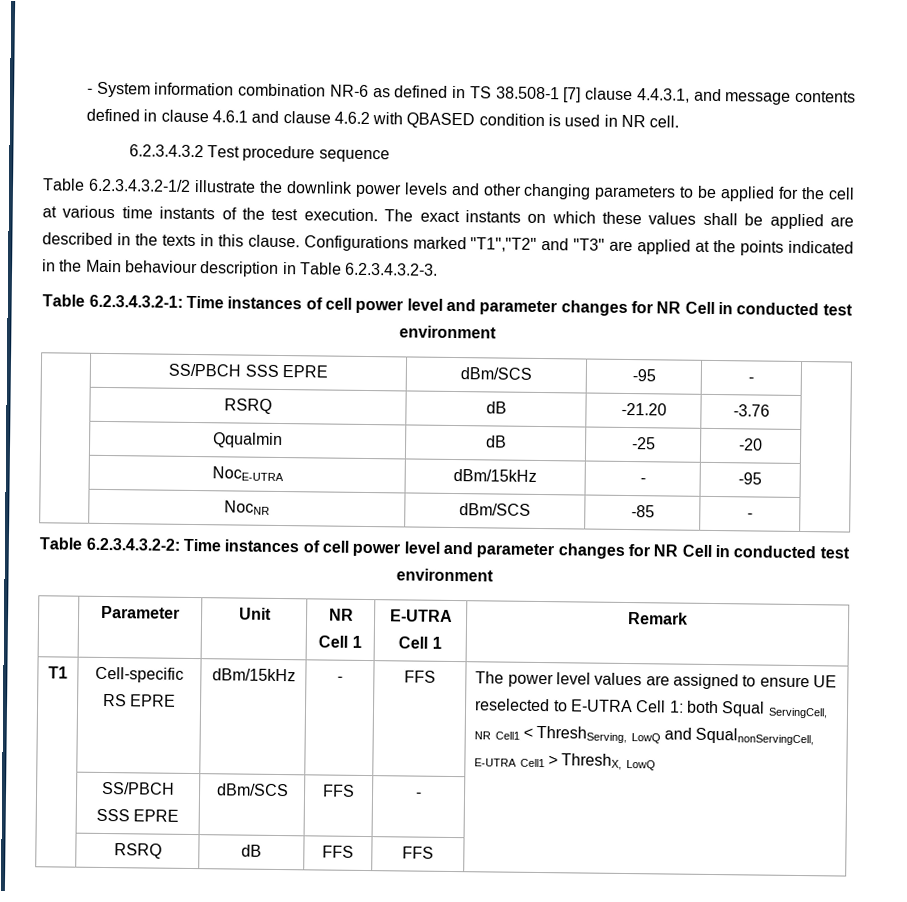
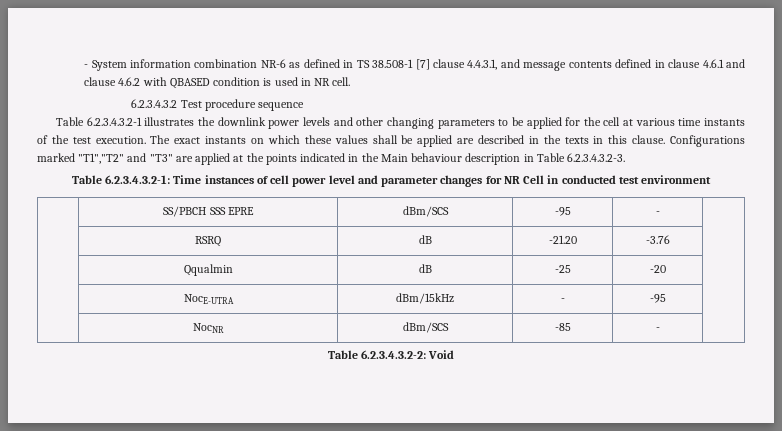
- Table 6.2.3.4.3.2-1/2 illustrate the downlink power levels and other changing parameters to be applied for the cell at various time instants of the test execution.
+ Table 6.2.3.4.3.2-1 illustrates the downlink power levels and other changing parameters to be applied for the cell at various time instants of the test execution.
- Table 6.2.3.4.3.2-2: Time instances of cell power level and parameter changes for NR Cell in conducted test environment
- | Parameter | Unit | NR Cell 1 | E-UTRA Cell 1 | Remark
- T1 | Cell-specific RS EPRE | dBm/15kHz | - | FFS | The power level values are assigned to ensure UE reselected to E-UTRA Cell 1: both Squal ServingCell, NR Cell1 < ThreshServing, LowQ and SqualnonServingCell, E-UTRA Cell1 > ThreshX, LowQ
- | SS/PBCH SSS EPRE | dBm/SCS | FFS | - |
- | RSRQ | dB | FFS | FFS |
+ Table 6.2.3.4.3.2-2: Void

